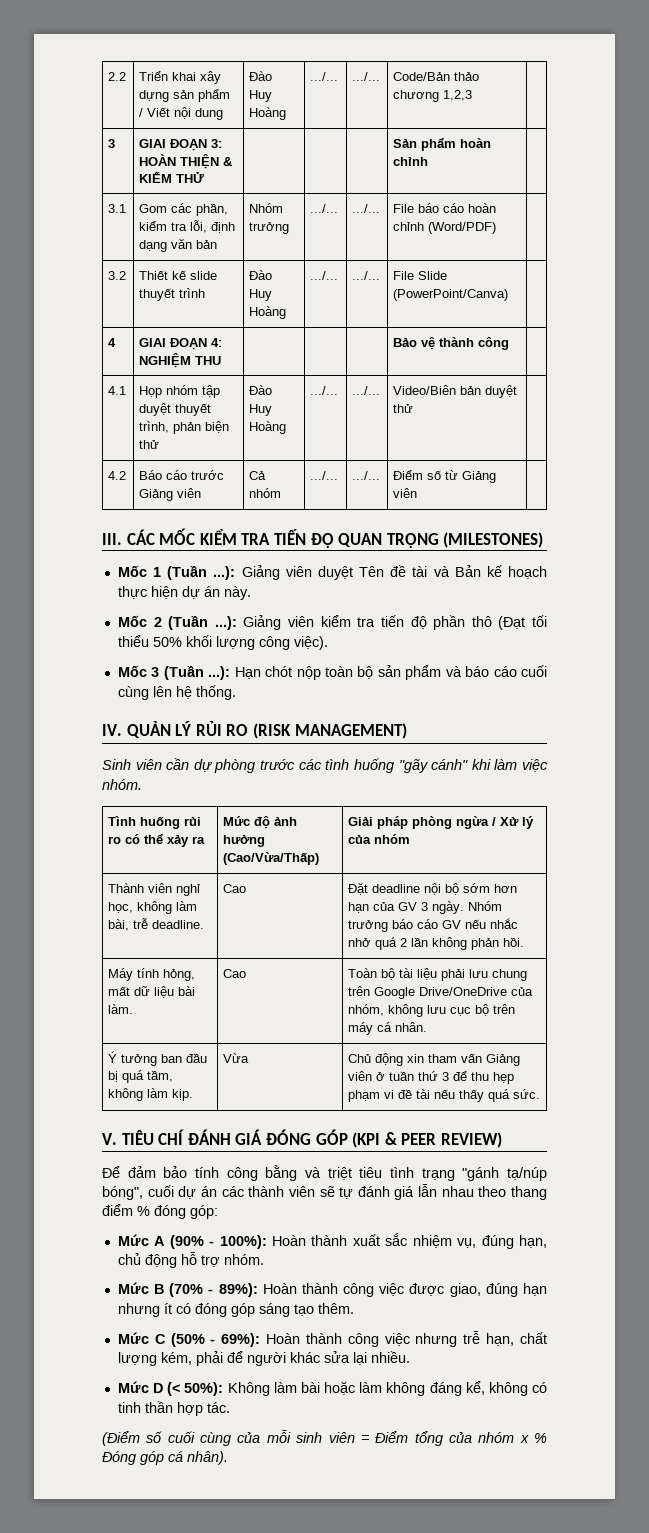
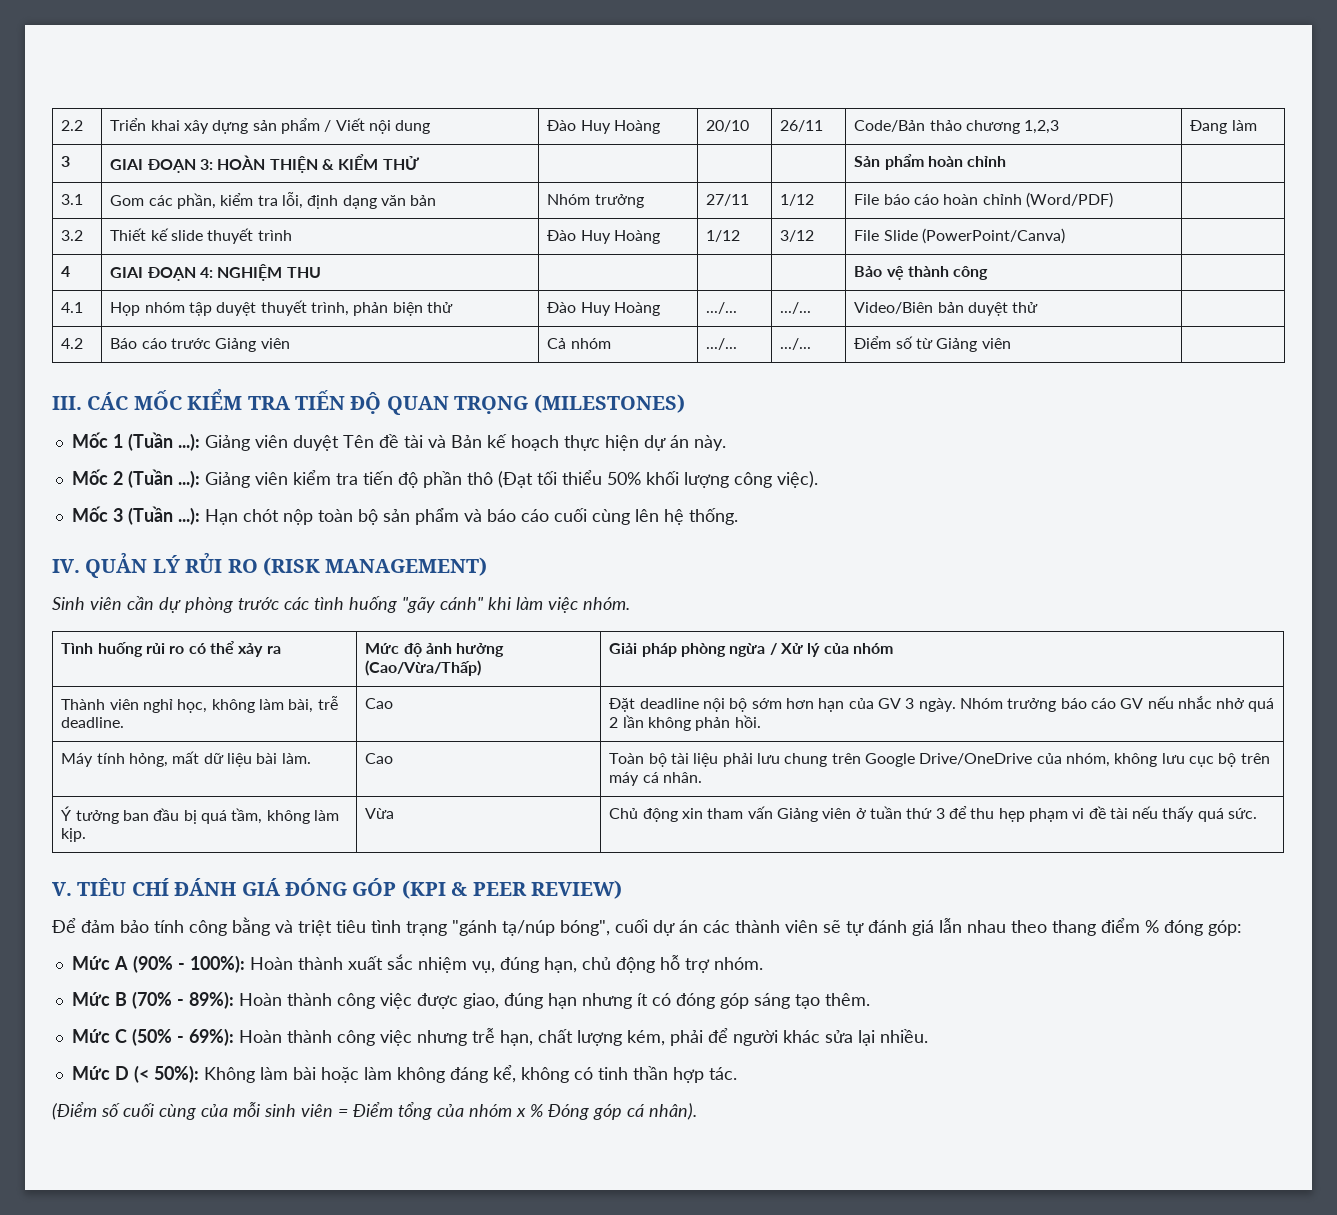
- 2.2 | Triển khai xây dựng sản phẩm / Viết nội dung | Đào Huy Hoàng | .../... | .../... | Code/Bản thảo chương 1,2,3 |
+ 2.2 | Triển khai xây dựng sản phẩm / Viết nội dung | Đào Huy Hoàng | 20/10 | 26/11 | Code/Bản thảo chương 1,2,3 | Đang làm
- 3.1 | Gom các phần, kiểm tra lỗi, định dạng văn bản | Nhóm trưởng | .../... | .../... | File báo cáo hoàn chỉnh (Word/PDF) |
+ 3.1 | Gom các phần, kiểm tra lỗi, định dạng văn bản | Nhóm trưởng | 27/11 | 1/12 | File báo cáo hoàn chỉnh (Word/PDF) |
- 3.2 | Thiết kế slide thuyết trình | Đào Huy Hoàng | .../... | .../... | File Slide (PowerPoint/Canva) |
+ 3.2 | Thiết kế slide thuyết trình | Đào Huy Hoàng | 1/12 | 3/12 | File Slide (PowerPoint/Canva) |

